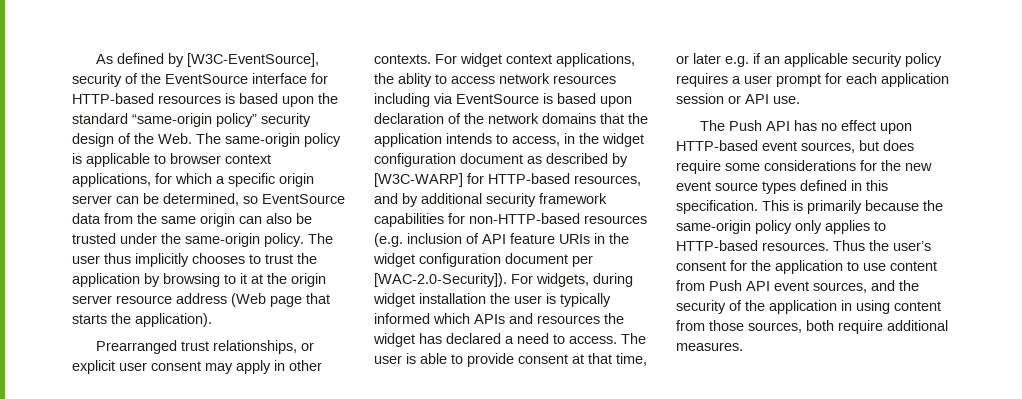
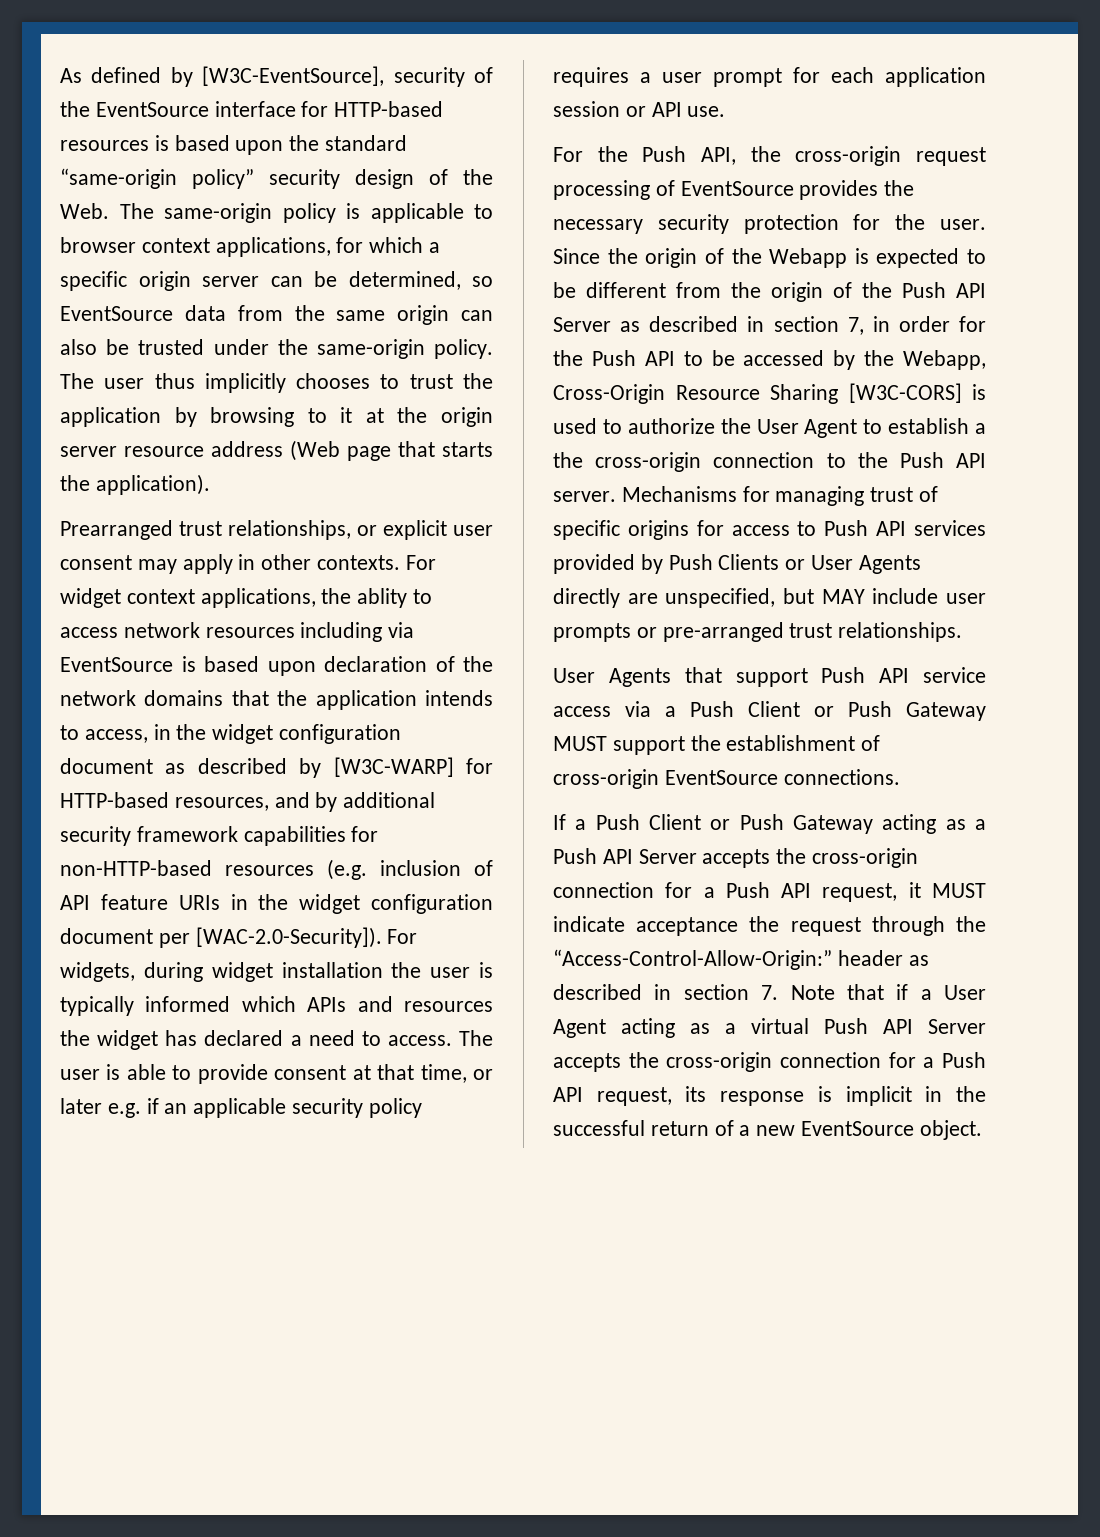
- The Push API has no effect upon HTTP-based event sources, but does require some considerations for the new event source types defined in this specification. This is primarily because the same-origin policy only applies to HTTP-based resources. Thus the user’s consent for the application to use content from Push API event sources, and the security of the application in using content from those sources, both require additional measures.
+ For the Push API, the cross-origin request processing of EventSource provides the necessary security protection for the user. Since the origin of the Webapp is expected to be different from the origin of the Push API Server as described in section 7, in order for the Push API to be accessed by the Webapp, Cross-Origin Resource Sharing [W3C-CORS] is used to authorize the User Agent to establish a the cross-origin connection to the Push API server. Mechanisms for managing trust of specific origins for access to Push API services provided by Push Clients or User Agents directly are unspecified, but MAY include user prompts or pre-arranged trust relationships.
+ User Agents that support Push API service access via a Push Client or Push Gateway MUST support the establishment of cross-origin EventSource connections.
+ If a Push Client or Push Gateway acting as a Push API Server accepts the cross-origin connection for a Push API request, it MUST indicate acceptance the request through the “Access-Control-Allow-Origin:” header as described in section 7. Note that if a User Agent acting as a virtual Push API Server accepts the cross-origin connection for a Push API request, its response is implicit in the successful return of a new EventSource object.

